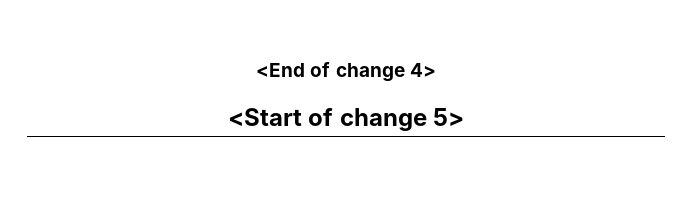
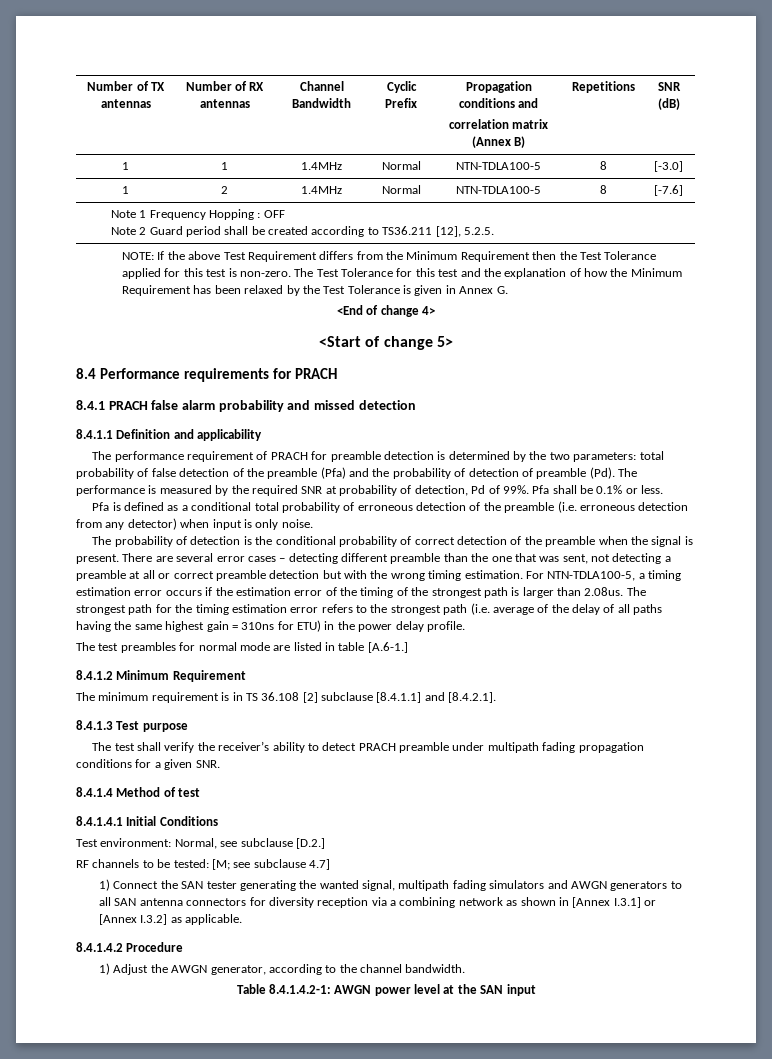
+ Number of TX antennas | Number of RX antennas | Channel Bandwidth | Cyclic Prefix | Propagation conditions and
+ correlation matrix (Annex B) | Repetitions | SNR (dB)
+ 1 | 1 | 1.4MHz | Normal | NTN-TDLA100-5 | 8 | [-3.0]
+ 1 | 2 | 1.4MHz | Normal | NTN-TDLA100-5 | 8 | [-7.6]
+ Note 1 Frequency Hopping : OFF
+ Note 2 Guard period shall be created according to TS36.211 [12], 5.2.5.
+ NOTE: If the above Test Requirement differs from the Minimum Requirement then the Test Tolerance applied for this test is non-zero. The Test Tolerance for this test and the explanation of how the Minimum Requirement has been relaxed by the Test Tolerance is given in Annex G.
+ 8.4 Performance requirements for PRACH
+ 8.4.1 PRACH false alarm probability and missed detection
+ 8.4.1.1 Definition and applicability
+ The performance requirement of PRACH for preamble detection is determined by the two parameters: total probability of false detection of the preamble (Pfa) and the probability of detection of preamble (Pd). The performance is measured by the required SNR at probability of detection, Pd of 99%. Pfa shall be 0.1% or less.
+ Pfa is defined as a conditional total probability of erroneous detection of the preamble (i.e. erroneous detection from any detector) when input is only noise.
+ The probability of detection is the conditional probability of correct detection of the preamble when the signal is present. There are several error cases – detecting different preamble than the one that was sent, not detecting a preamble at all or correct preamble detection but with the wrong timing estimation. For NTN-TDLA100-5, a timing estimation error occurs if the estimation error of the timing of the strongest path is larger than 2.08us. The strongest path for the timing estimation error refers to the strongest path (i.e. average of the delay of all paths having the same highest gain = 310ns for ETU) in the power delay profile.
+ The test preambles for normal mode are listed in table [A.6-1.]
+ 8.4.1.2 Minimum Requirement
+ The minimum requirement is in TS 36.108 [2] subclause [8.4.1.1] and [8.4.2.1].
+ 8.4.1.3 Test purpose
+ The test shall verify the receiver’s ability to detect PRACH preamble under multipath fading propagation conditions for a given SNR.
+ 8.4.1.4 Method of test
+ 8.4.1.4.1 Initial Conditions
+ Test environment: Normal, see subclause [D.2.]
+ RF channels to be tested: [M; see subclause 4.7]
+ 1) Connect the SAN tester generating the wanted signal, multipath fading simulators and AWGN generators to all SAN antenna connectors for diversity reception via a combining network as shown in [Annex I.3.1] or [Annex I.3.2] as applicable.
+ 8.4.1.4.2 Procedure
+ 1) Adjust the AWGN generator, according to the channel bandwidth.
+ Table 8.4.1.4.2-1: AWGN power level at the SAN input

